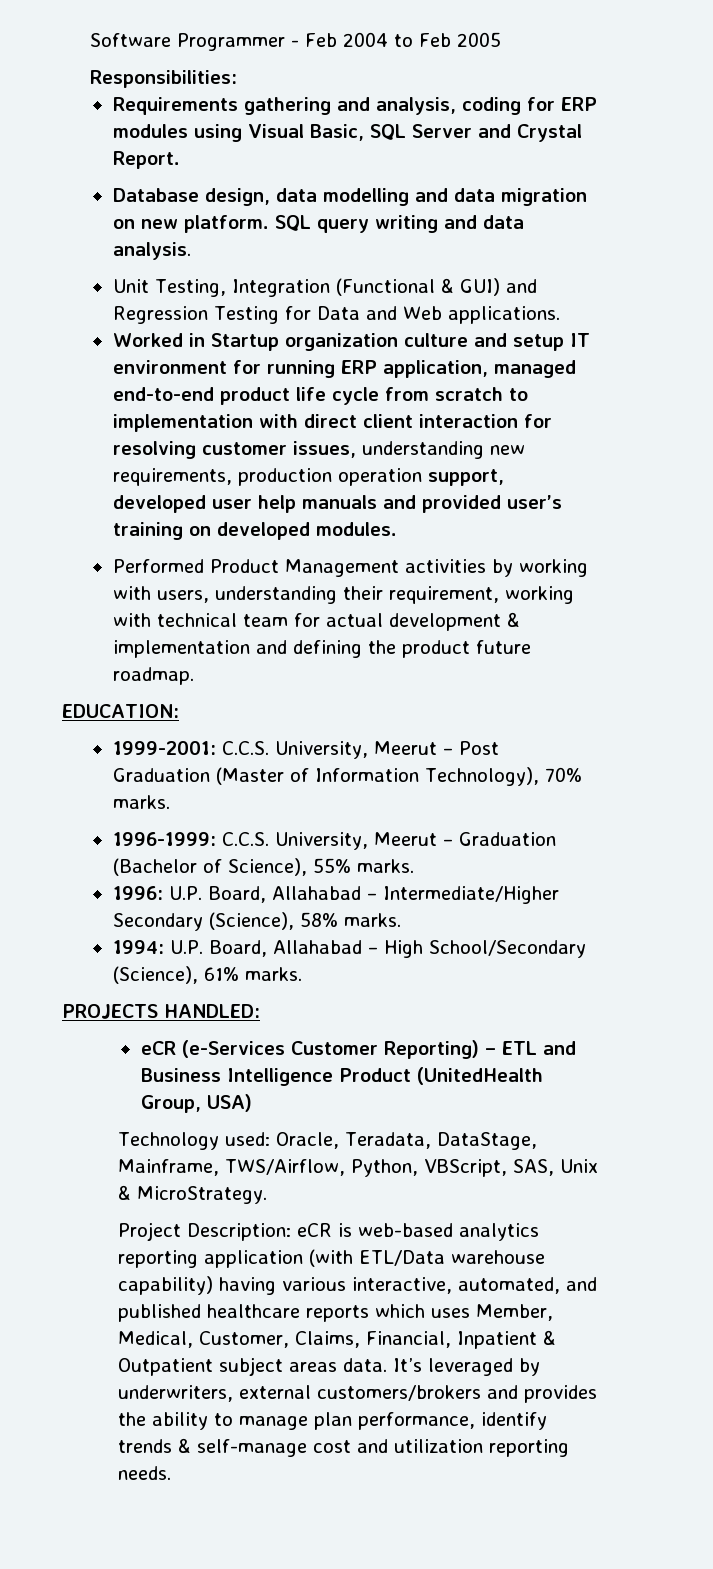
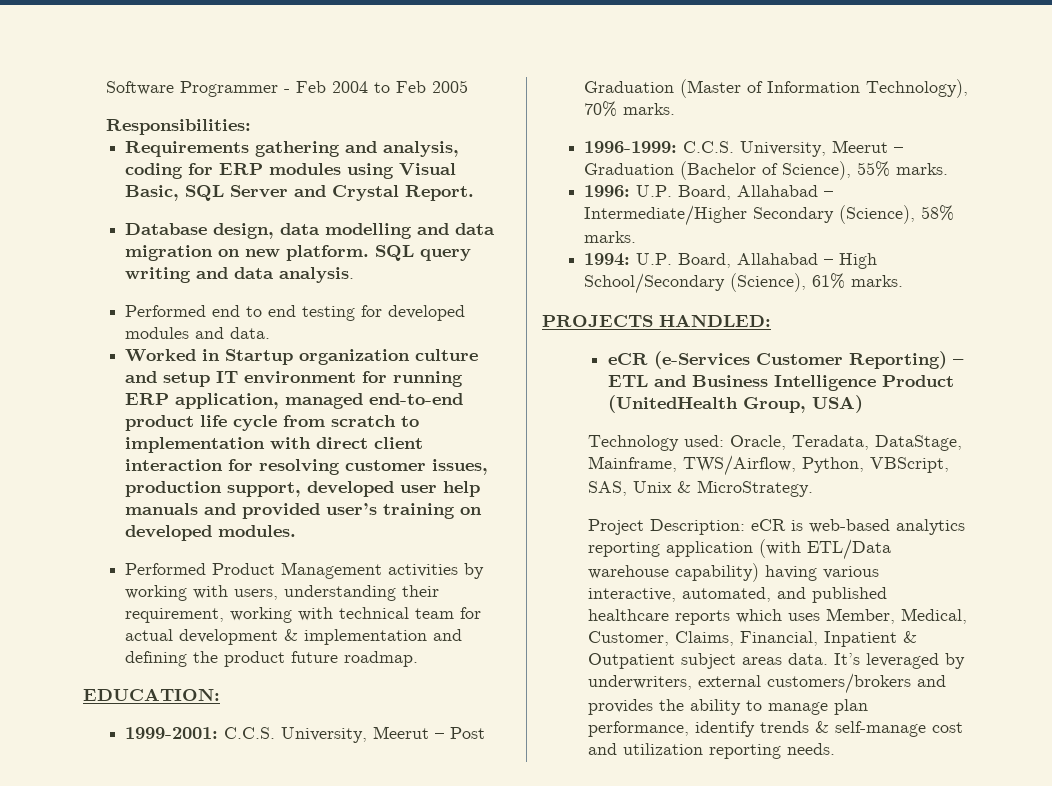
- Unit Testing, Integration (Functional & GUI) and Regression Testing for Data and Web applications.
+ Performed end to end testing for developed modules and data.
- Worked in Startup organization culture and setup IT environment for running ERP application, managed end-to-end product life cycle from scratch to implementation with direct client interaction for resolving customer issues, understanding new requirements, production operation support, developed user help manuals and provided user’s training on developed modules.
+ Worked in Startup organization culture and setup IT environment for running ERP application, managed end-to-end product life cycle from scratch to implementation with direct client interaction for resolving customer issues, production support, developed user help manuals and provided user’s training on developed modules.

